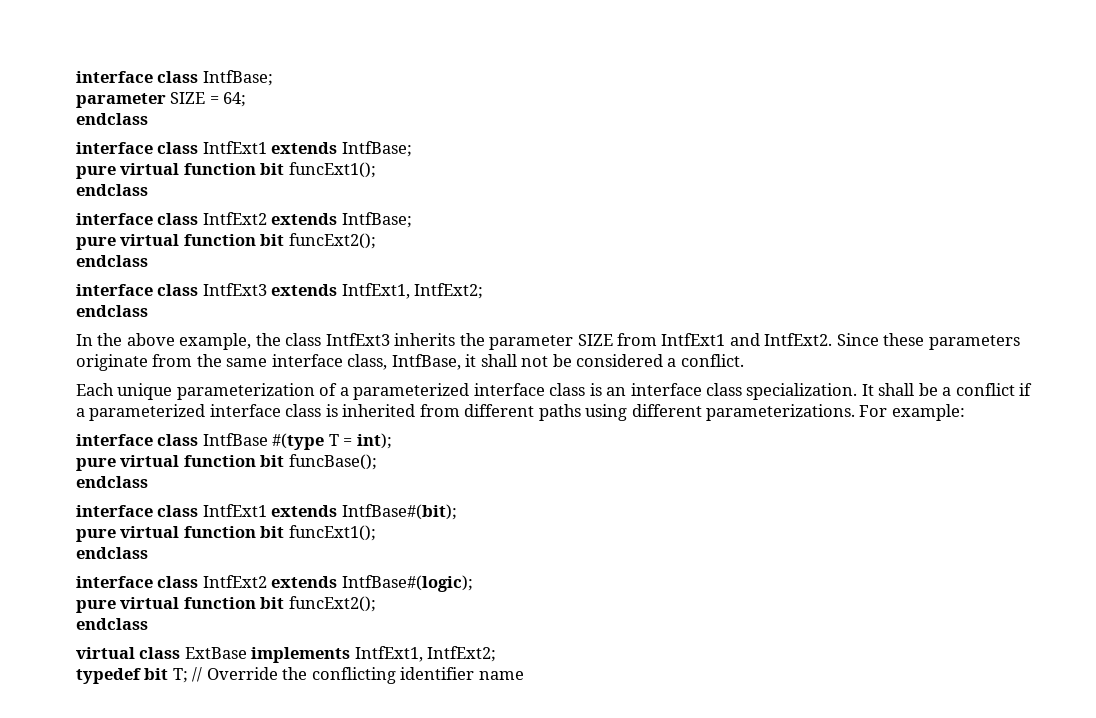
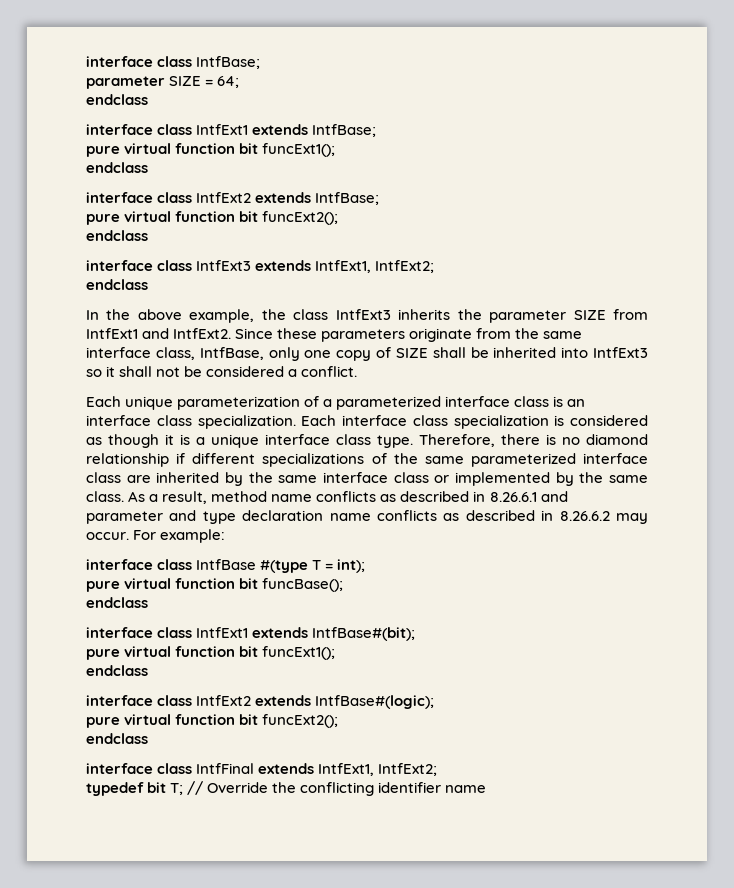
- Since these parameters originate from the same interface class, IntfBase, it shall not be considered a conflict.
+ Since these parameters originate from the same interface class, IntfBase, only one copy of SIZE shall be inherited into IntfExt3 so it shall not be considered a conflict.
- It shall be a conflict if a parameterized interface class is inherited from different paths using different parameterizations.
+ Each interface class specialization is considered as though it is a unique interface class type. Therefore, there is no diamond relationship if different specializations of the same parameterized interface class are inherited by the same interface class or implemented by the same class. As a result, method name conflicts as described in 8.26.6.1 and parameter and type declaration name conflicts as described in 8.26.6.2 may occur.
- virtual class ExtBase implements IntfExt1, IntfExt2;
+ interface class IntfFinal extends IntfExt1, IntfExt2;

